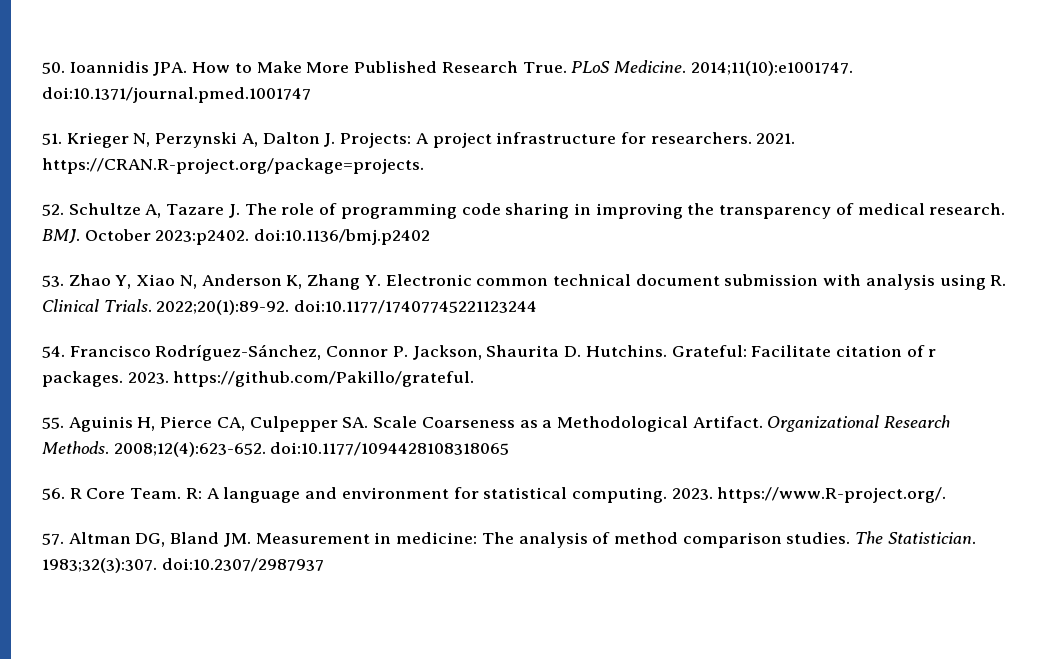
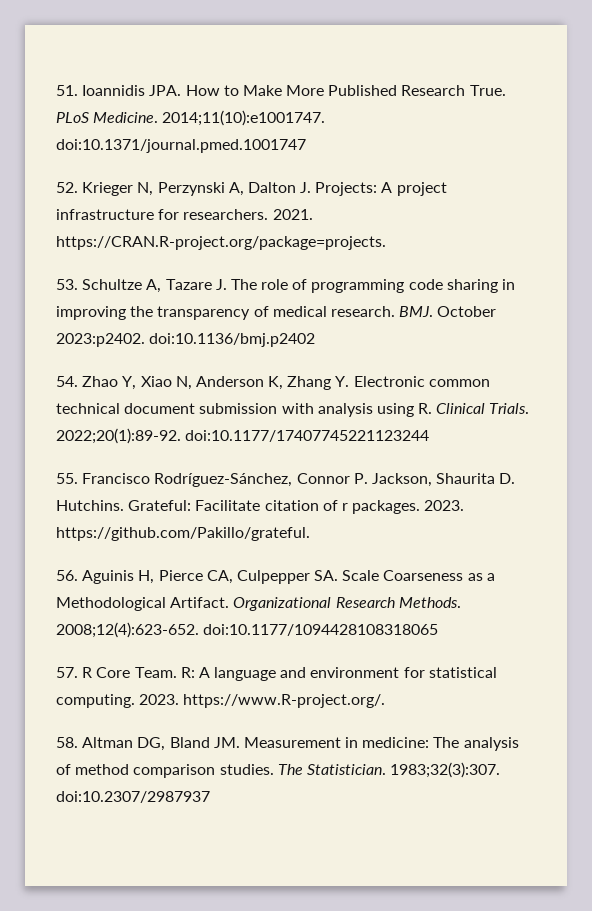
- 50. Ioannidis JPA. How to Make More Published Research True.
+ 51. Ioannidis JPA. How to Make More Published Research True.
- 51. Krieger N, Perzynski A, Dalton J. Projects: A project infrastructure for researchers.
+ 52. Krieger N, Perzynski A, Dalton J. Projects: A project infrastructure for researchers.
- 52. Schultze A, Tazare J. The role of programming code sharing in improving the transparency of medical research.
+ 53. Schultze A, Tazare J. The role of programming code sharing in improving the transparency of medical research.
- 53. Zhao Y, Xiao N, Anderson K, Zhang Y. Electronic common technical document submission with analysis using R. Clinical Trials.
+ 54. Zhao Y, Xiao N, Anderson K, Zhang Y. Electronic common technical document submission with analysis using R. Clinical Trials.
- 54. Francisco Rodríguez-Sánchez, Connor P. Jackson, Shaurita D. Hutchins.
+ 55. Francisco Rodríguez-Sánchez, Connor P. Jackson, Shaurita D. Hutchins.
- 55. Aguinis H, Pierce CA, Culpepper SA. Scale Coarseness as a Methodological Artifact.
+ 56. Aguinis H, Pierce CA, Culpepper SA. Scale Coarseness as a Methodological Artifact.
- 56. R Core Team.
+ 57. R Core Team.
- 57. Altman DG, Bland JM. Measurement in medicine: The analysis of method comparison studies.
+ 58. Altman DG, Bland JM. Measurement in medicine: The analysis of method comparison studies.

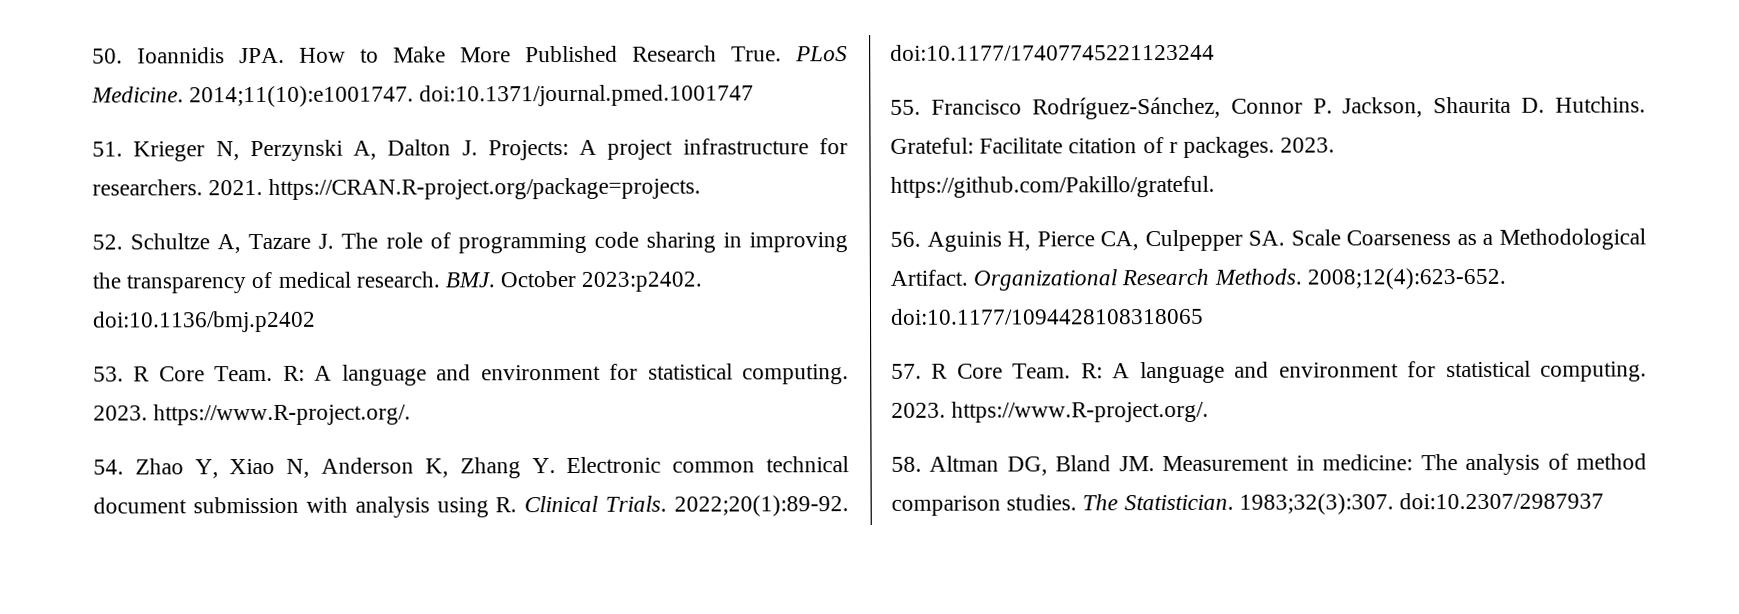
- 51. Ioannidis JPA. How to Make More Published Research True.
+ 50. Ioannidis JPA. How to Make More Published Research True.
- 52. Krieger N, Perzynski A, Dalton J. Projects: A project infrastructure for researchers.
+ 51. Krieger N, Perzynski A, Dalton J. Projects: A project infrastructure for researchers.
- 53. Schultze A, Tazare J. The role of programming code sharing in improving the transparency of medical research.
+ 52. Schultze A, Tazare J. The role of programming code sharing in improving the transparency of medical research.
+ 53. R Core Team. R: A language and environment for statistical computing. 2023. https://www.R-project.org/.

